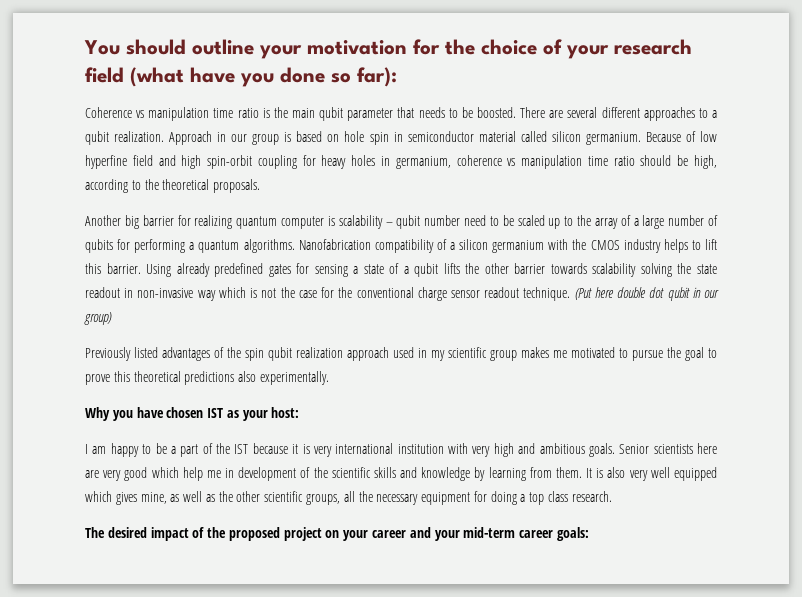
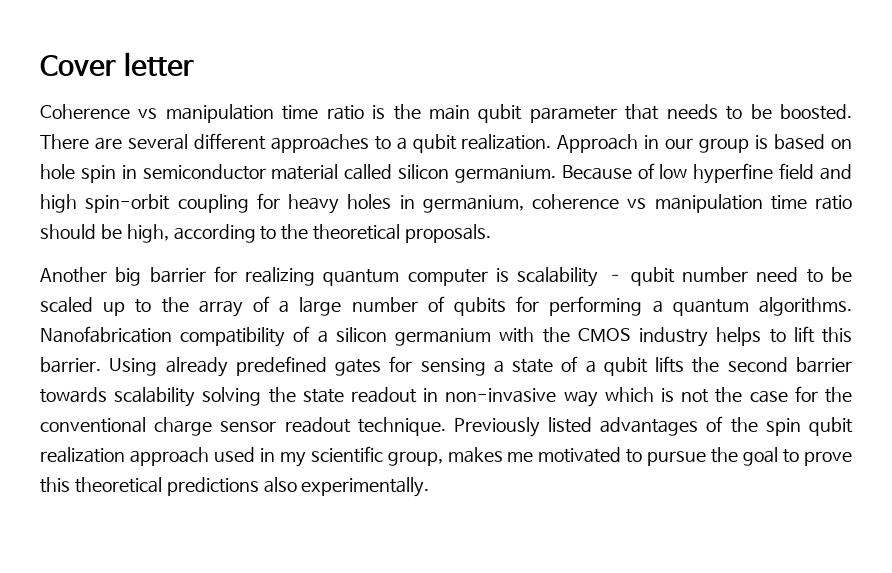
- You should outline your motivation for the choice of your research field (what have you done so far):
+ Cover letter
- Using already predefined gates for sensing a state of a qubit lifts the other barrier towards scalability solving the state readout in non-invasive way which is not the case for the conventional charge sensor readout technique. (Put here double dot qubit in our group)
- Previously listed advantages of the spin qubit realization approach used in my scientific group makes me motivated to pursue the goal to prove this theoretical predictions also experimentally.
+ Using already predefined gates for sensing a state of a qubit lifts the second barrier towards scalability solving the state readout in non-invasive way which is not the case for the conventional charge sensor readout technique. Previously listed advantages of the spin qubit realization approach used in my scientific group, makes me motivated to pursue the goal to prove this theoretical predictions also experimentally.
- Why you have chosen IST as your host:
- I am happy to be a part of the IST because it is very international institution with very high and ambitious goals. Senior scientists here are very good which help me in development of the scientific skills and knowledge by learning from them. It is also very well equipped which gives mine, as well as the other scientific groups, all the necessary equipment for doing a top class research.
- The desired impact of the proposed project on your career and your mid-term career goals:

